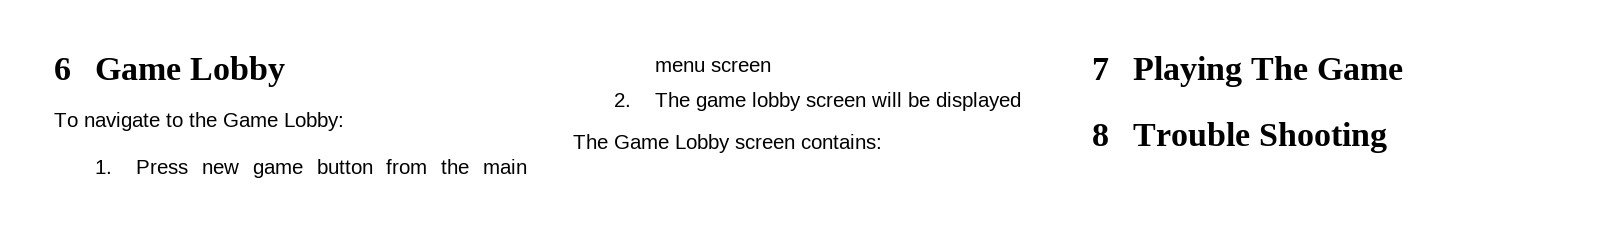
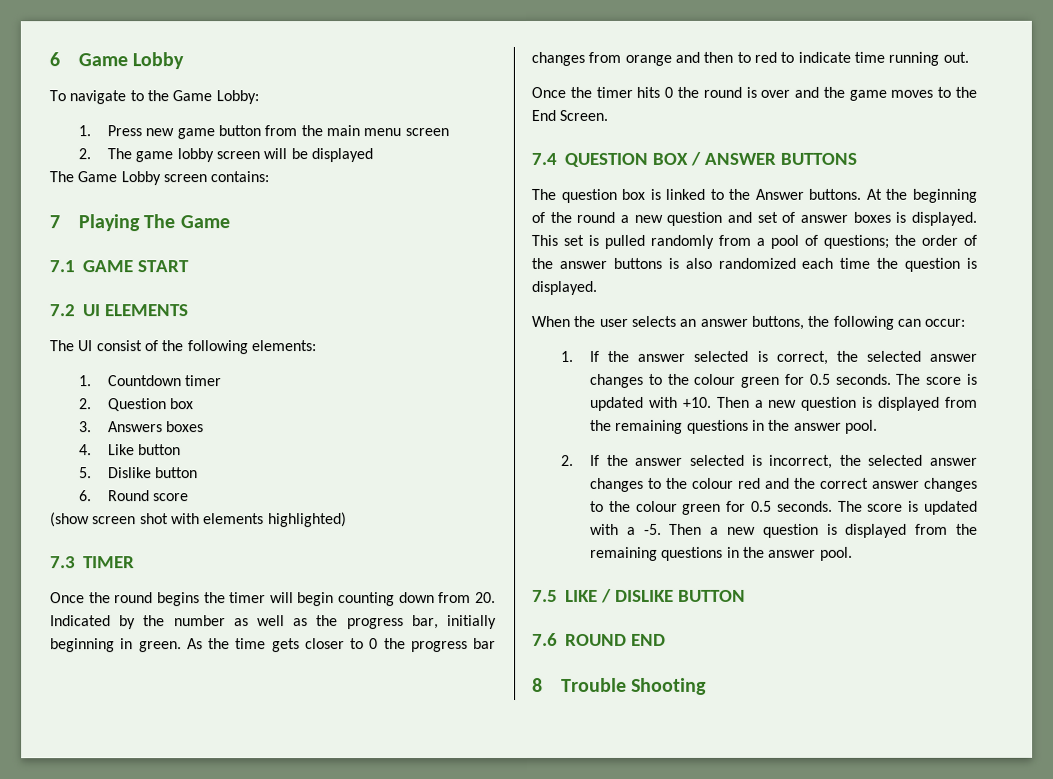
+ 7.1 GAME START
+ 7.2 UI ELEMENTS
+ The UI consist of the following elements:
+ 1. Countdown timer
+ 2. Question box
+ 3. Answers boxes
+ 4. Like button
+ 5. Dislike button
+ 6. Round score
+ (show screen shot with elements highlighted)
+ 7.3 TIMER
+ Once the round begins the timer will begin counting down from 20. Indicated by the number as well as the progress bar, initially beginning in green. As the time gets closer to 0 the progress bar changes from orange and then to red to indicate time running out.
+ Once the timer hits 0 the round is over and the game moves to the End Screen.
+ 7.4 QUESTION BOX / ANSWER BUTTONS
+ The question box is linked to the Answer buttons. At the beginning of the round a new question and set of answer boxes is displayed. This set is pulled randomly from a pool of questions; the order of the answer buttons is also randomized each time the question is displayed.
+ When the user selects an answer buttons, the following can occur:
+ 1. If the answer selected is correct, the selected answer changes to the colour green for 0.5 seconds. The score is updated with +10. Then a new question is displayed from the remaining questions in the answer pool.
+ 2. If the answer selected is incorrect, the selected answer changes to the colour red and the correct answer changes to the colour green for 0.5 seconds. The score is updated with a -5. Then a new question is displayed from the remaining questions in the answer pool.
+ 7.5 LIKE / DISLIKE BUTTON
+ 7.6 ROUND END

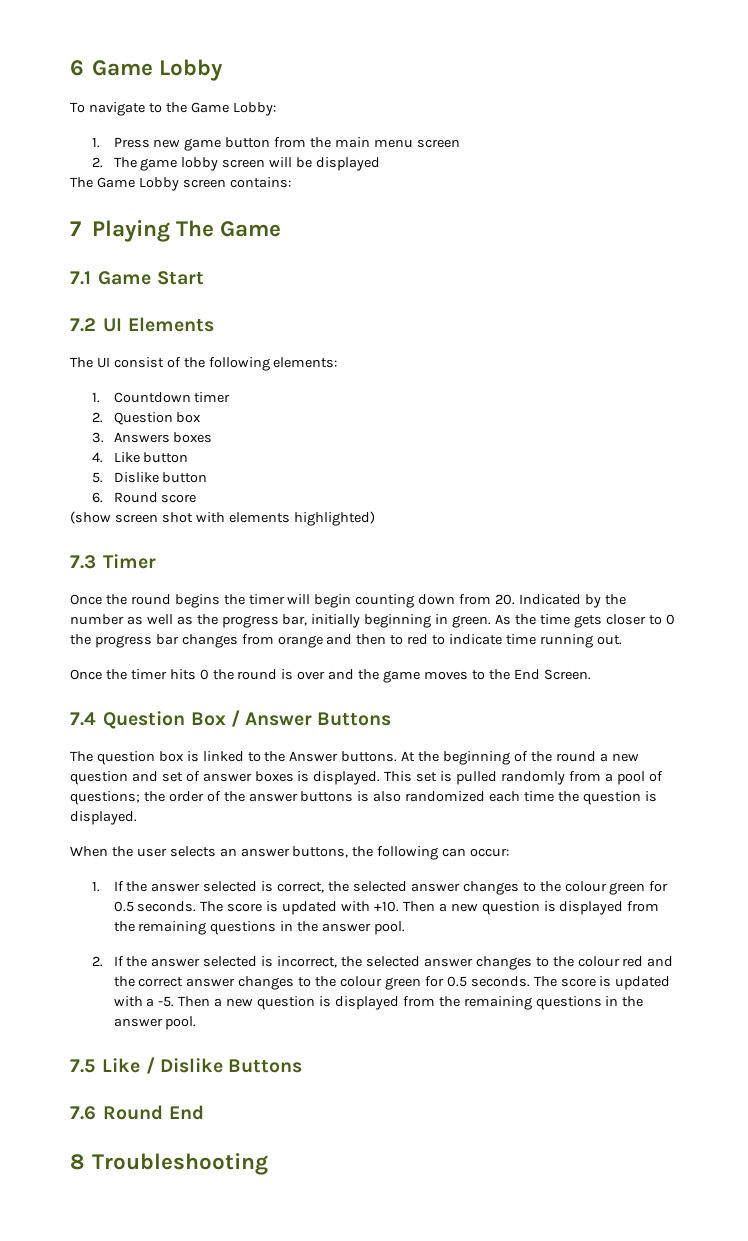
- 7.1 GAME START
+ 7.1 Game Start
- 7.2 UI ELEMENTS
+ 7.2 UI Elements
- 7.3 TIMER
+ 7.3 Timer
- 7.4 QUESTION BOX / ANSWER BUTTONS
+ 7.4 Question Box / Answer Buttons
- 7.5 LIKE / DISLIKE BUTTON
+ 7.5 Like / Dislike Buttons
- 7.6 ROUND END
+ 7.6 Round End
- 8 Trouble Shooting
+ 8 Troubleshooting

